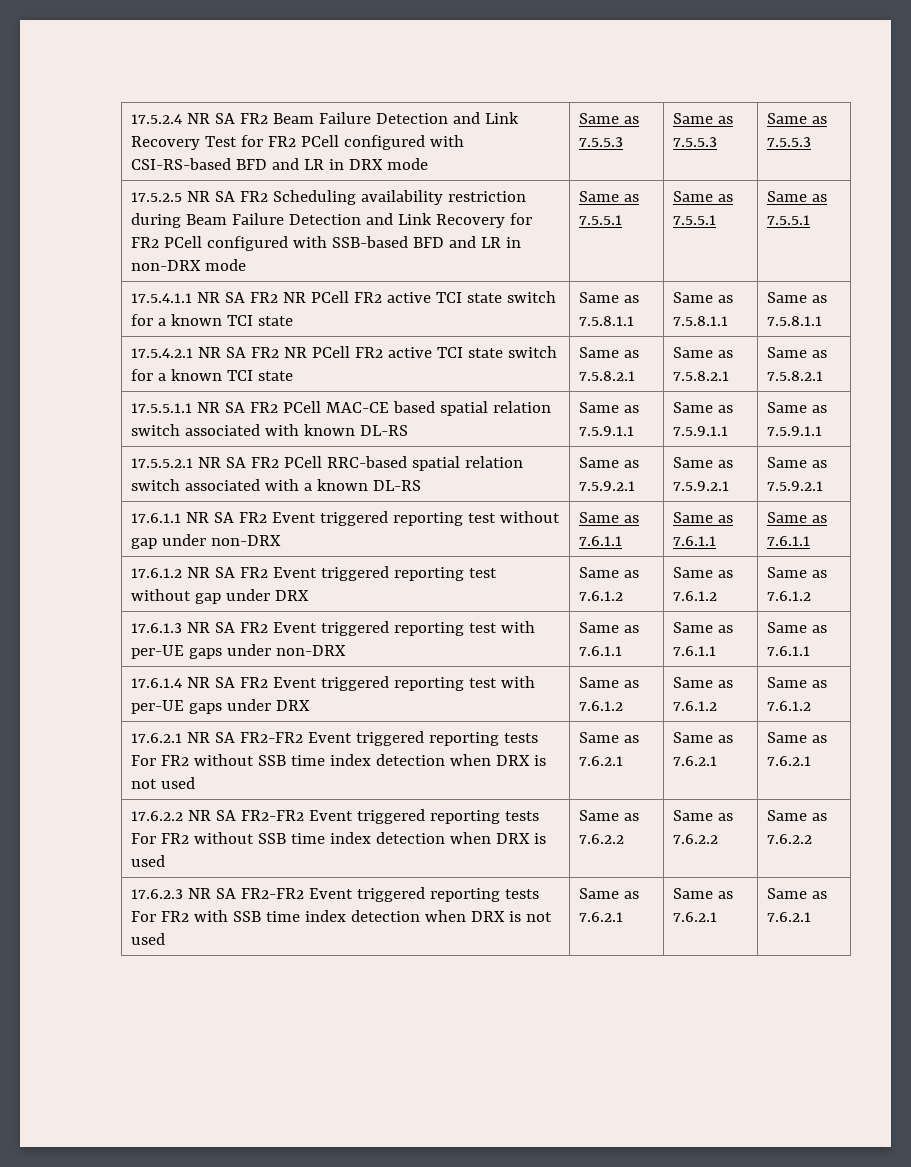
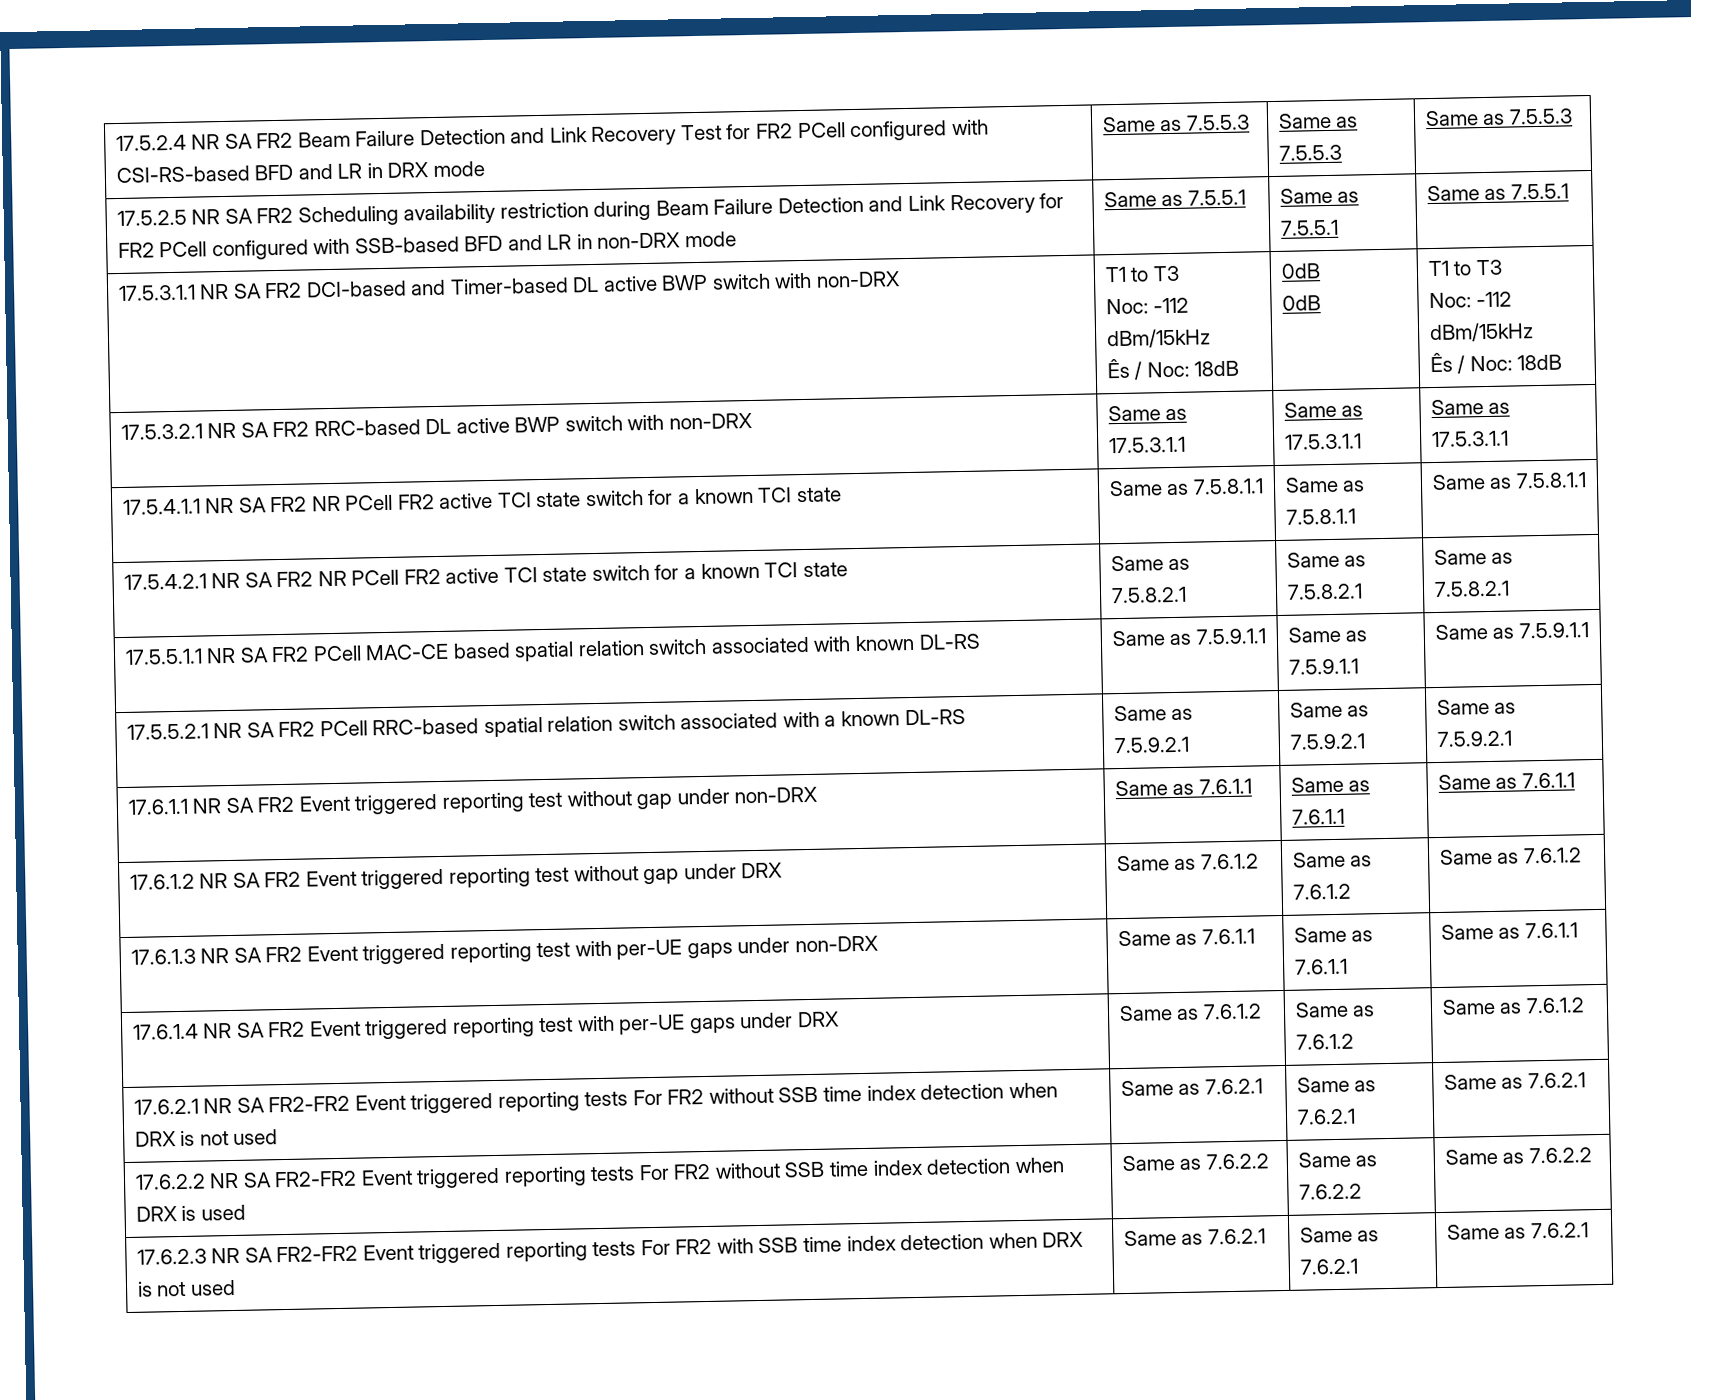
+ 17.5.3.1.1 NR SA FR2 DCI-based and Timer-based DL active BWP switch with non-DRX | T1 to T3
+ Noc: -112 dBm/15kHz
+ Ês / Noc: 18dB | 0dB
+ 0dB | T1 to T3
+ Noc: -112 dBm/15kHz
+ Ês / Noc: 18dB
+ 17.5.3.2.1 NR SA FR2 RRC-based DL active BWP switch with non-DRX | Same as 17.5.3.1.1 | Same as 17.5.3.1.1 | Same as 17.5.3.1.1

